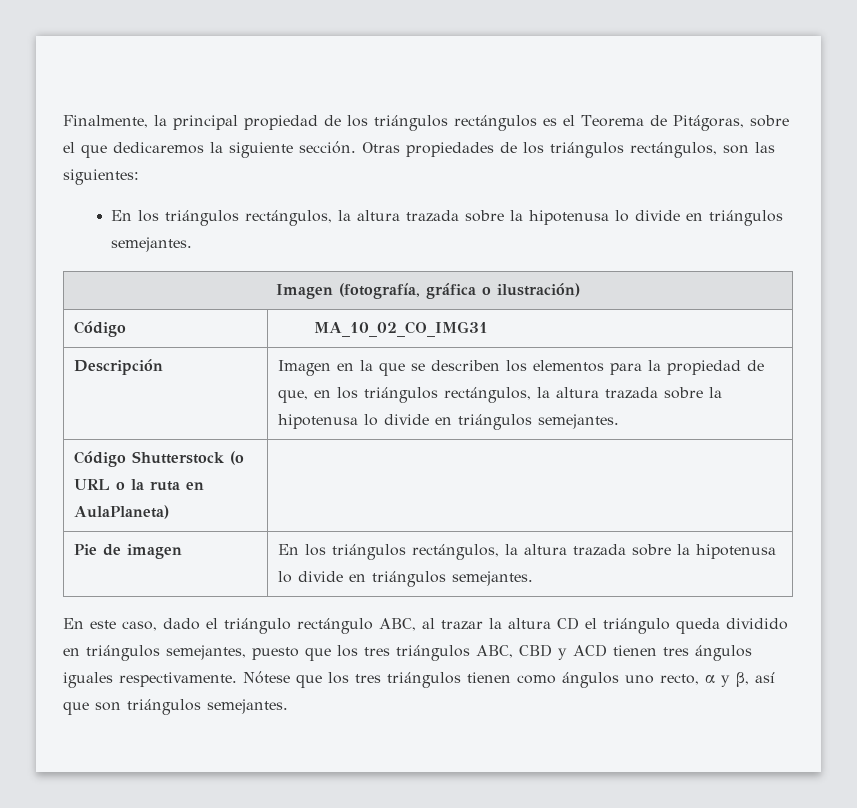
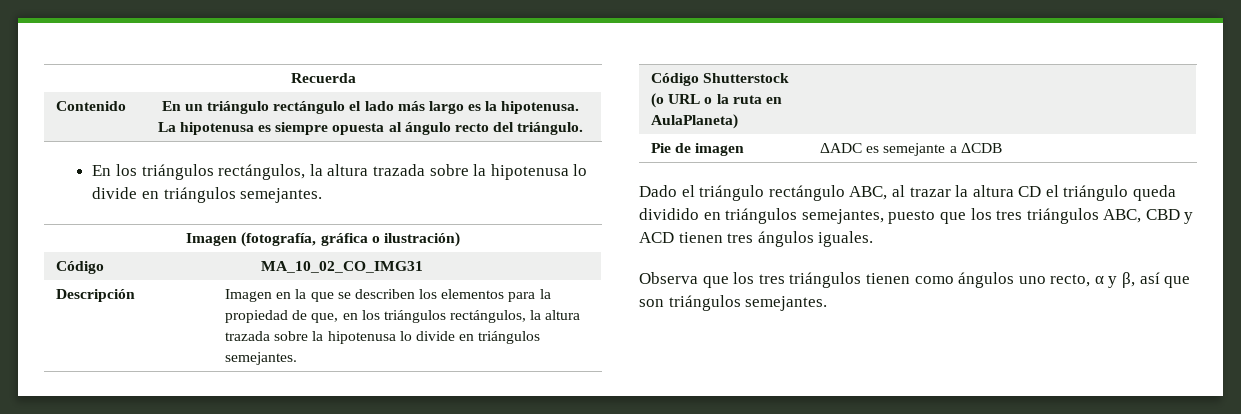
- Finalmente, la principal propiedad de los triángulos rectángulos es el Teorema de Pitágoras, sobre el que dedicaremos la siguiente sección. Otras propiedades de los triángulos rectángulos, son las siguientes:
+ Recuerda
+ Contenido | En un triángulo rectángulo el lado más largo es la hipotenusa. La hipotenusa es siempre opuesta al ángulo recto del triángulo.
- Pie de imagen | En los triángulos rectángulos, la altura trazada sobre la hipotenusa lo divide en triángulos semejantes.
- En este caso, dado el triángulo rectángulo ABC, al trazar la altura CD el triángulo queda dividido en triángulos semejantes, puesto que los tres triángulos ABC, CBD y ACD tienen tres ángulos iguales respectivamente. Nótese que los tres triángulos tienen como ángulos uno recto, α y β, así que son triángulos semejantes.
+ Pie de imagen | ΔADC es semejante a ΔCDB
+ Dado el triángulo rectángulo ABC, al trazar la altura CD el triángulo queda dividido en triángulos semejantes, puesto que los tres triángulos ABC, CBD y ACD tienen tres ángulos iguales.
+ Observa que los tres triángulos tienen como ángulos uno recto, α y β, así que son triángulos semejantes.

